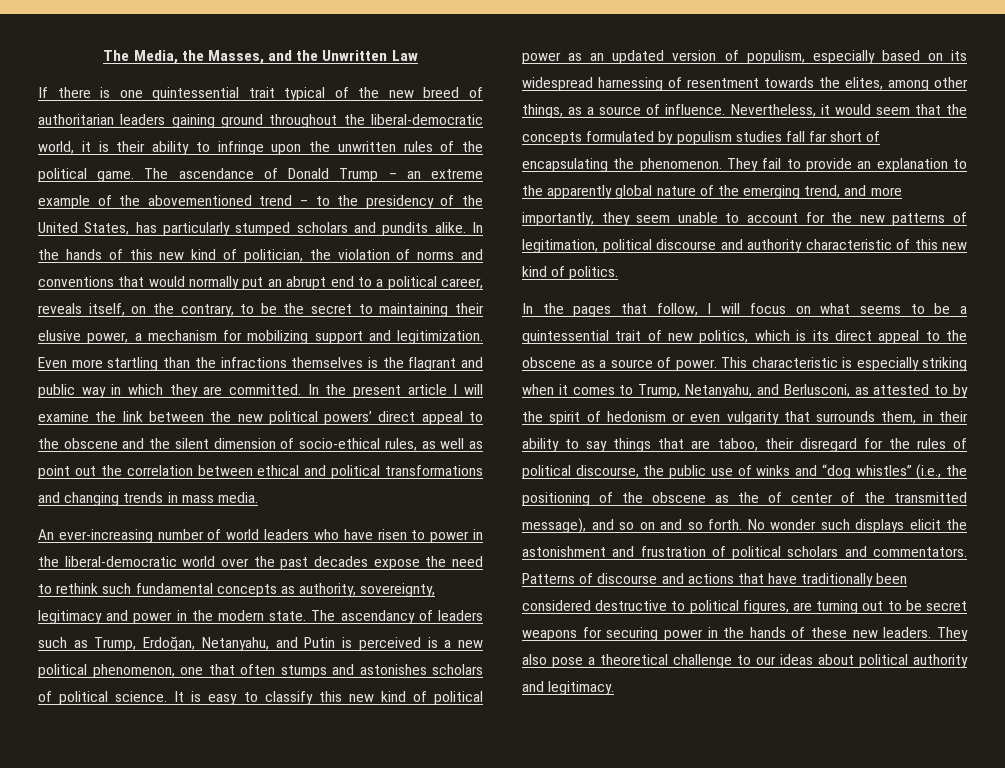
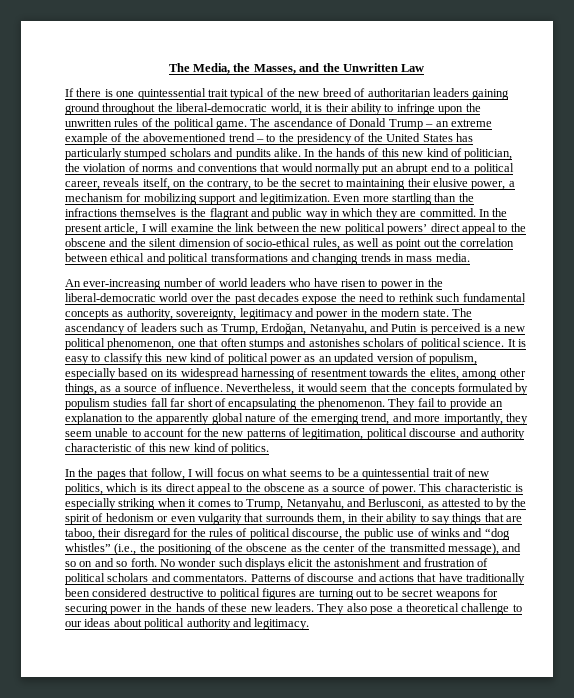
- The ascendance of Donald Trump – an extreme example of the abovementioned trend – to the presidency of the United States, has particularly stumped scholars and pundits alike.
+ The ascendance of Donald Trump – an extreme example of the abovementioned trend – to the presidency of the United States has particularly stumped scholars and pundits alike.
- In the present article I will examine the link between the new political powers’ direct appeal to the obscene and the silent dimension of socio-ethical rules, as well as point out the correlation between ethical and political transformations and changing trends in mass media.
+ In the present article, I will examine the link between the new political powers’ direct appeal to the obscene and the silent dimension of socio-ethical rules, as well as point out the correlation between ethical and political transformations and changing trends in mass media.
- This characteristic is especially striking when it comes to Trump, Netanyahu, and Berlusconi, as attested to by the spirit of hedonism or even vulgarity that surrounds them, in their ability to say things that are taboo, their disregard for the rules of political discourse, the public use of winks and “dog whistles” (i.e., the positioning of the obscene as the of center of the transmitted message), and so on and so forth.
+ This characteristic is especially striking when it comes to Trump, Netanyahu, and Berlusconi, as attested to by the spirit of hedonism or even vulgarity that surrounds them, in their ability to say things that are taboo, their disregard for the rules of political discourse, the public use of winks and “dog whistles” (i.e., the positioning of the obscene as the center of the transmitted message), and so on and so forth.
- Patterns of discourse and actions that have traditionally been considered destructive to political figures, are turning out to be secret weapons for securing power in the hands of these new leaders.
+ Patterns of discourse and actions that have traditionally been considered destructive to political figures are turning out to be secret weapons for securing power in the hands of these new leaders.

